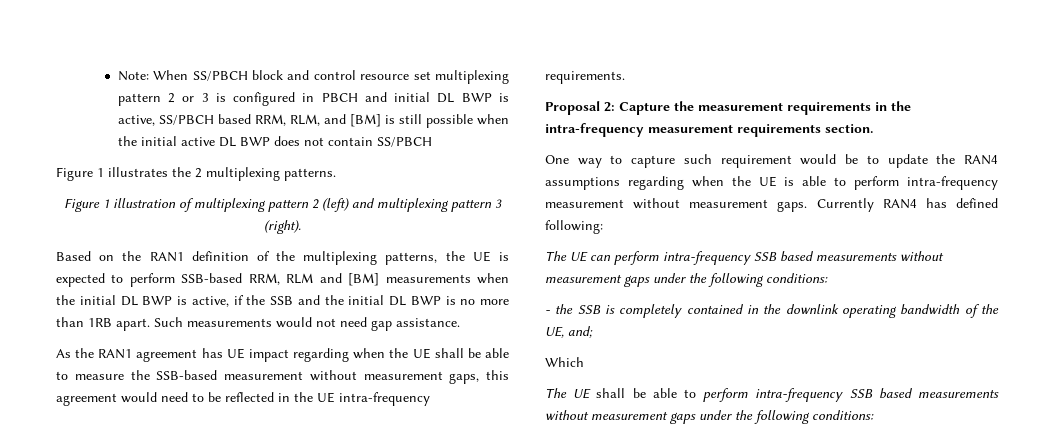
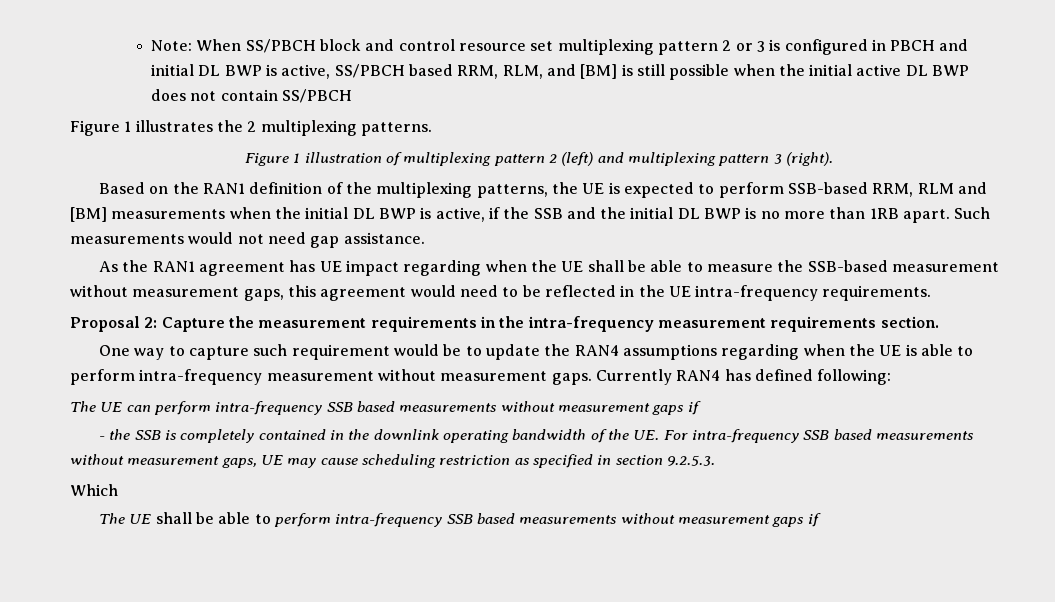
- The UE can perform intra-frequency SSB based measurements without measurement gaps under the following conditions:
+ The UE can perform intra-frequency SSB based measurements without measurement gaps if
- - the SSB is completely contained in the downlink operating bandwidth of the UE, and;
+ - the SSB is completely contained in the downlink operating bandwidth of the UE. For intra-frequency SSB based measurements without measurement gaps, UE may cause scheduling restriction as specified in section 9.2.5.3.
- The UE shall be able to perform intra-frequency SSB based measurements without measurement gaps under the following conditions:
+ The UE shall be able to perform intra-frequency SSB based measurements without measurement gaps if

